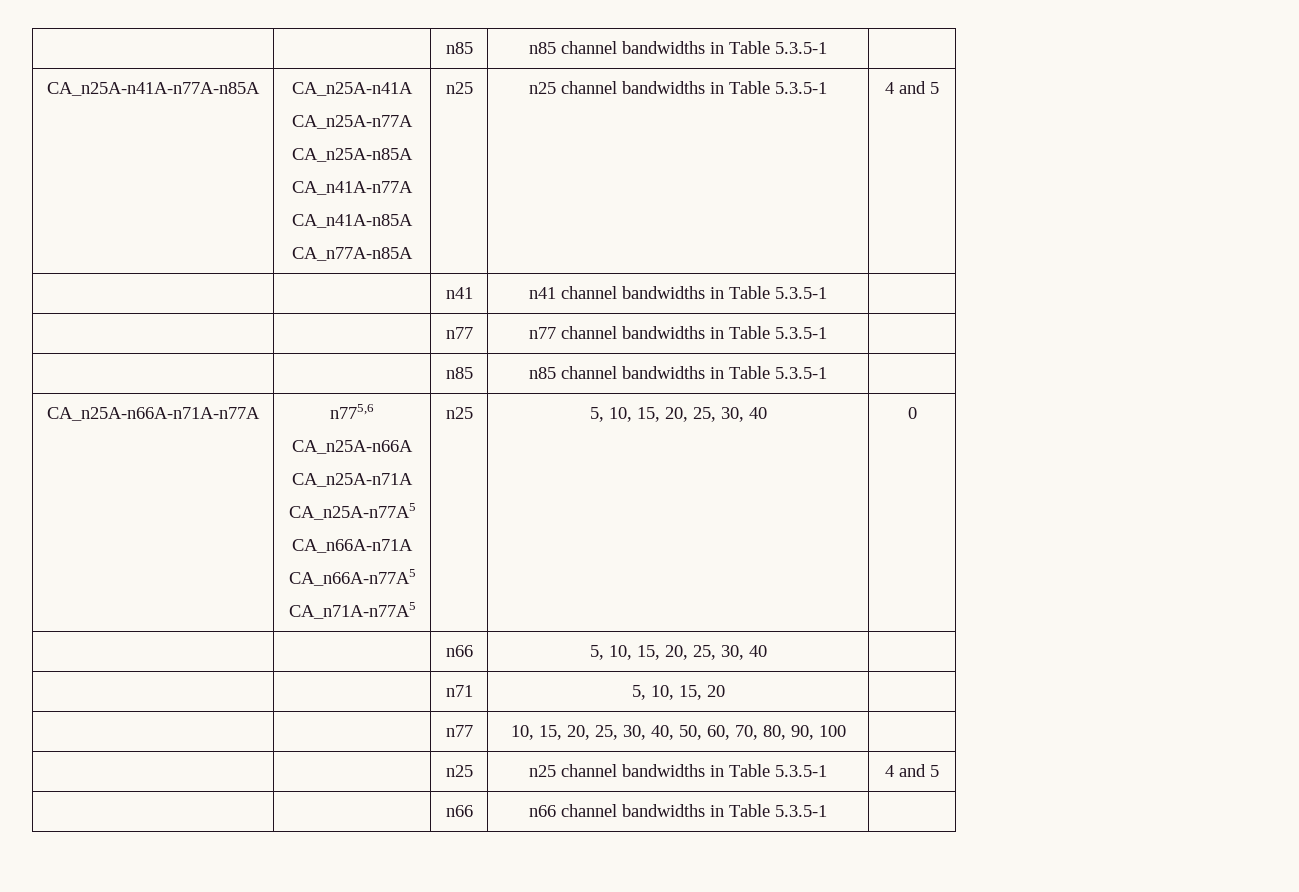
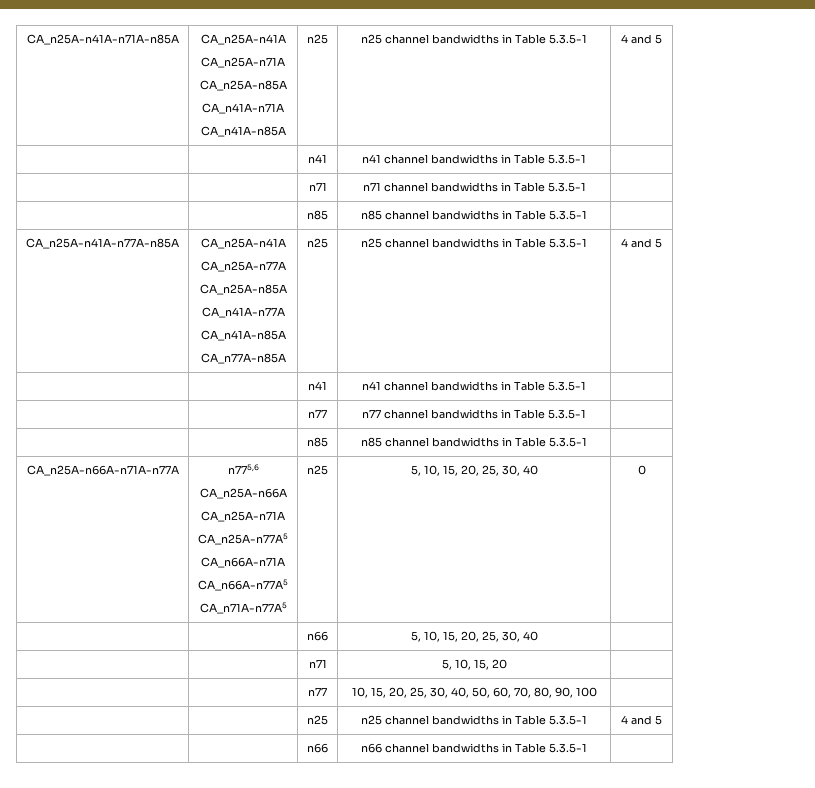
+ CA_n25A-n41A-n71A-n85A | CA_n25A-n41A
+ CA_n25A-n71A
+ CA_n25A-n85A
+ CA_n41A-n71A
+ CA_n41A-n85A | n25 | n25 channel bandwidths in Table 5.3.5-1 | 4 and 5
+ | | n41 | n41 channel bandwidths in Table 5.3.5-1 |
+ | | n71 | n71 channel bandwidths in Table 5.3.5-1 |

